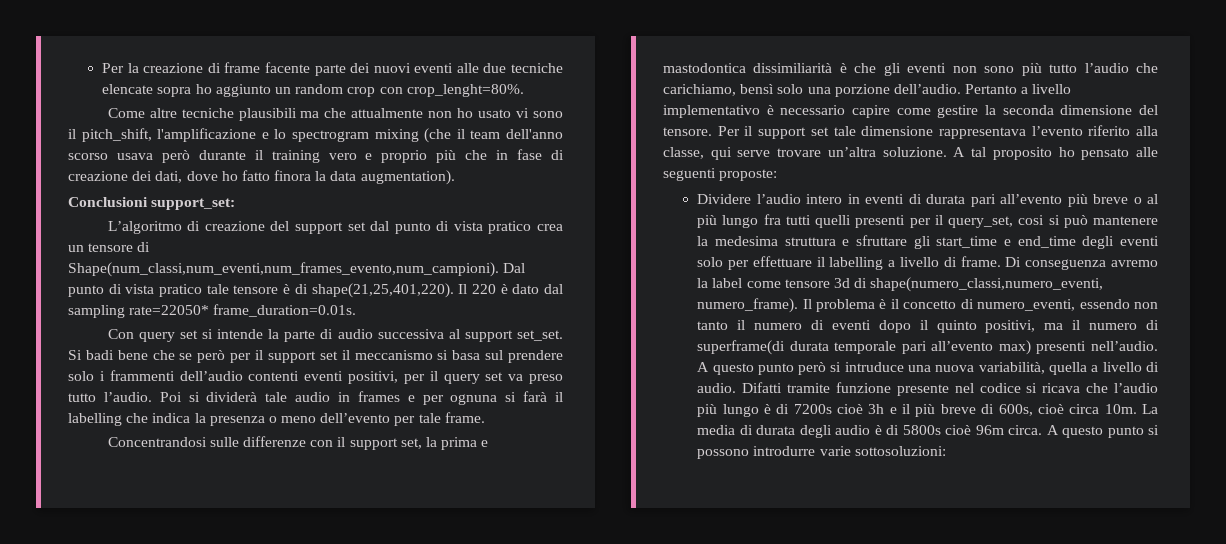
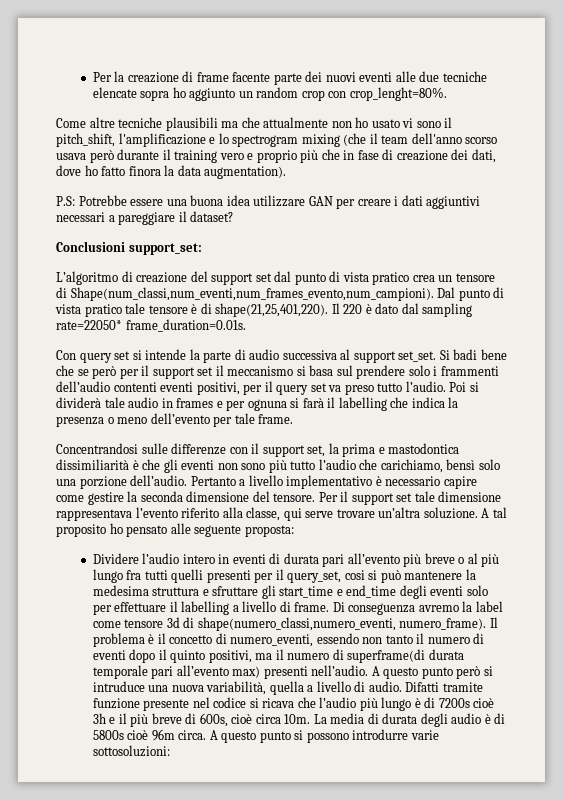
+ P.S: Potrebbe essere una buona idea utilizzare GAN per creare i dati aggiuntivi necessari a pareggiare il dataset?
- A tal proposito ho pensato alle seguenti proposte:
+ A tal proposito ho pensato alle seguente proposta:

